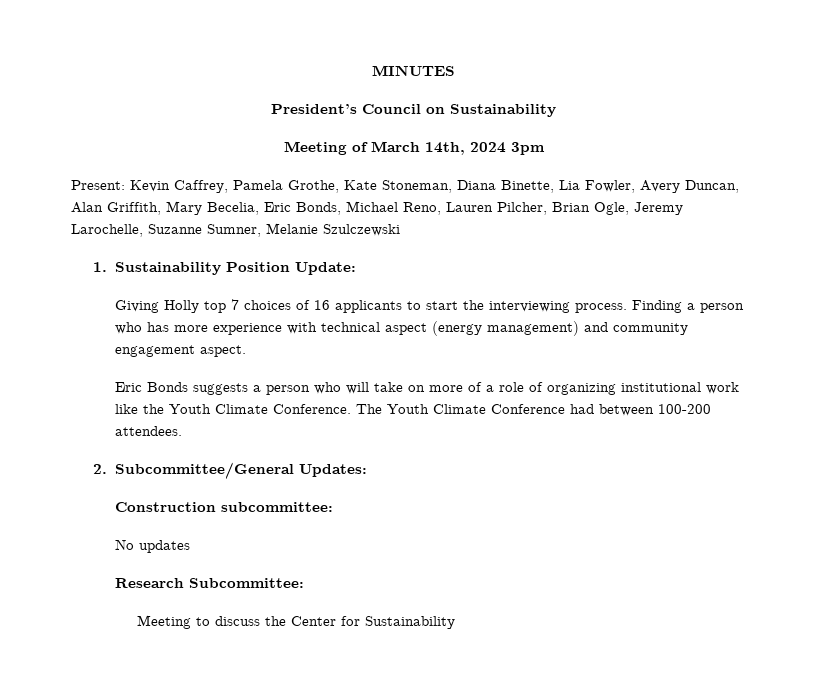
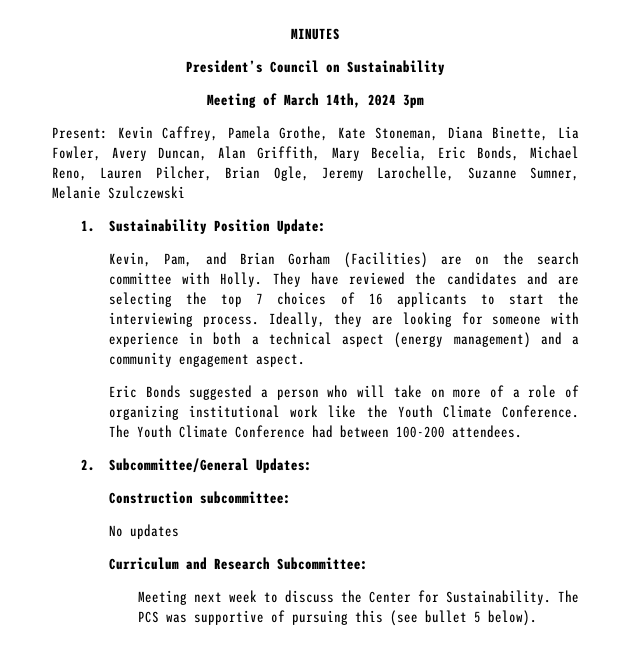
- Giving Holly top 7 choices of 16 applicants to start the interviewing process.
+ Kevin, Pam, and Brian Gorham (Facilities) are on the search committee with Holly. They have reviewed the candidates and are selecting the top 7 choices of 16 applicants to start the interviewing process.
- Finding a person who has more experience with technical aspect (energy management) and community engagement aspect.
+ Ideally, they are looking for someone with experience in both a technical aspect (energy management) and a community engagement aspect.
- Eric Bonds suggests a person who will take on more of a role of organizing institutional work like the Youth Climate Conference.
+ Eric Bonds suggested a person who will take on more of a role of organizing institutional work like the Youth Climate Conference.
- Research Subcommittee:
+ Curriculum and Research Subcommittee:
- Meeting to discuss the Center for Sustainability
+ Meeting next week to discuss the Center for Sustainability. The PCS was supportive of pursuing this (see bullet 5 below).

